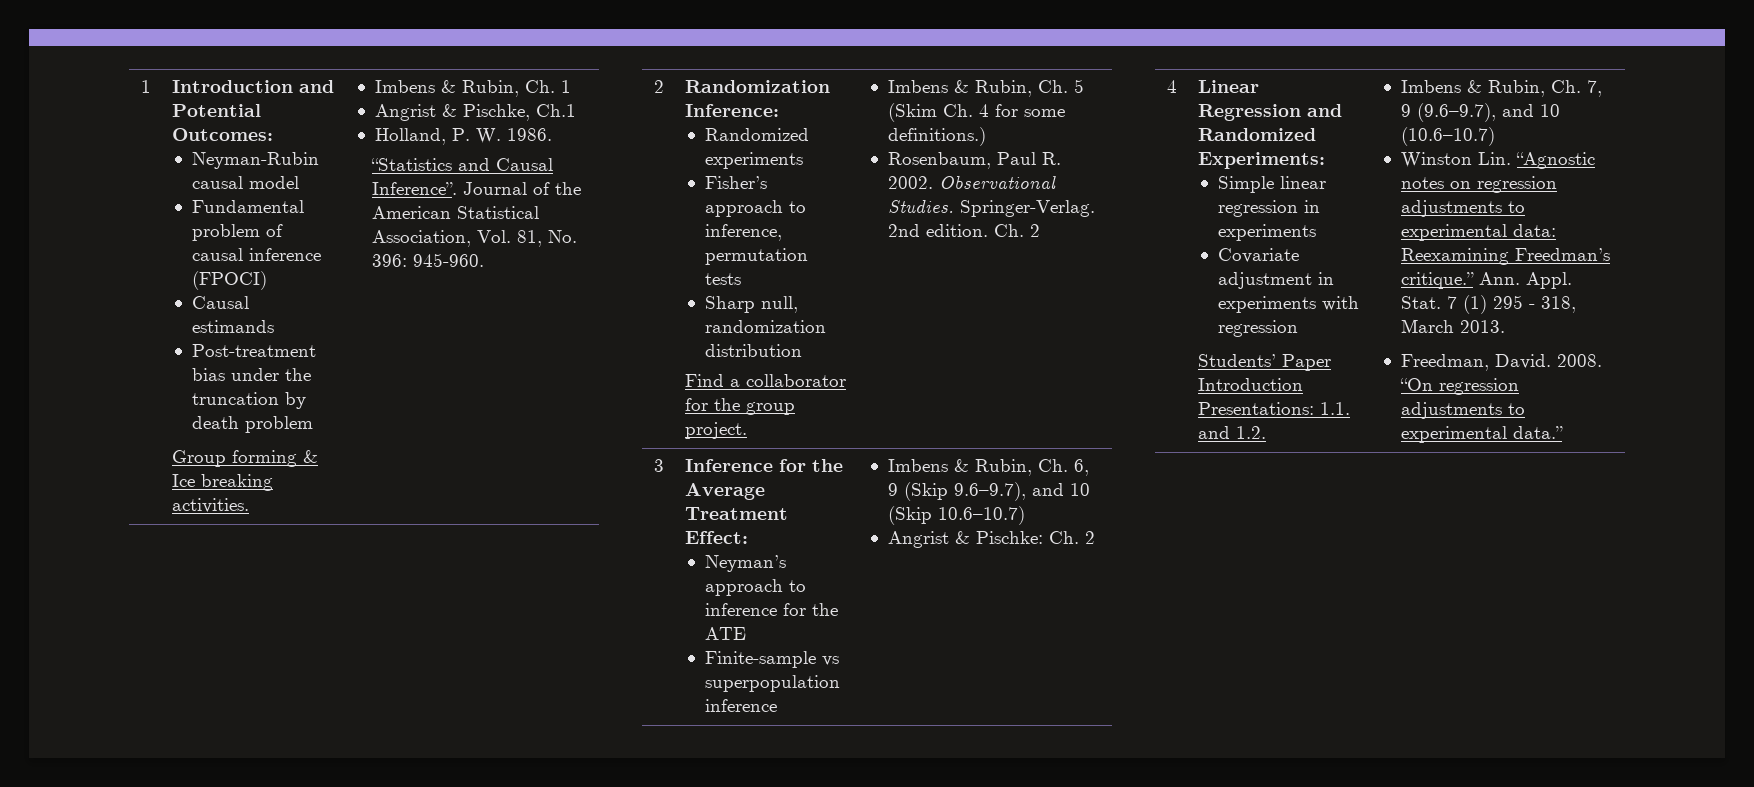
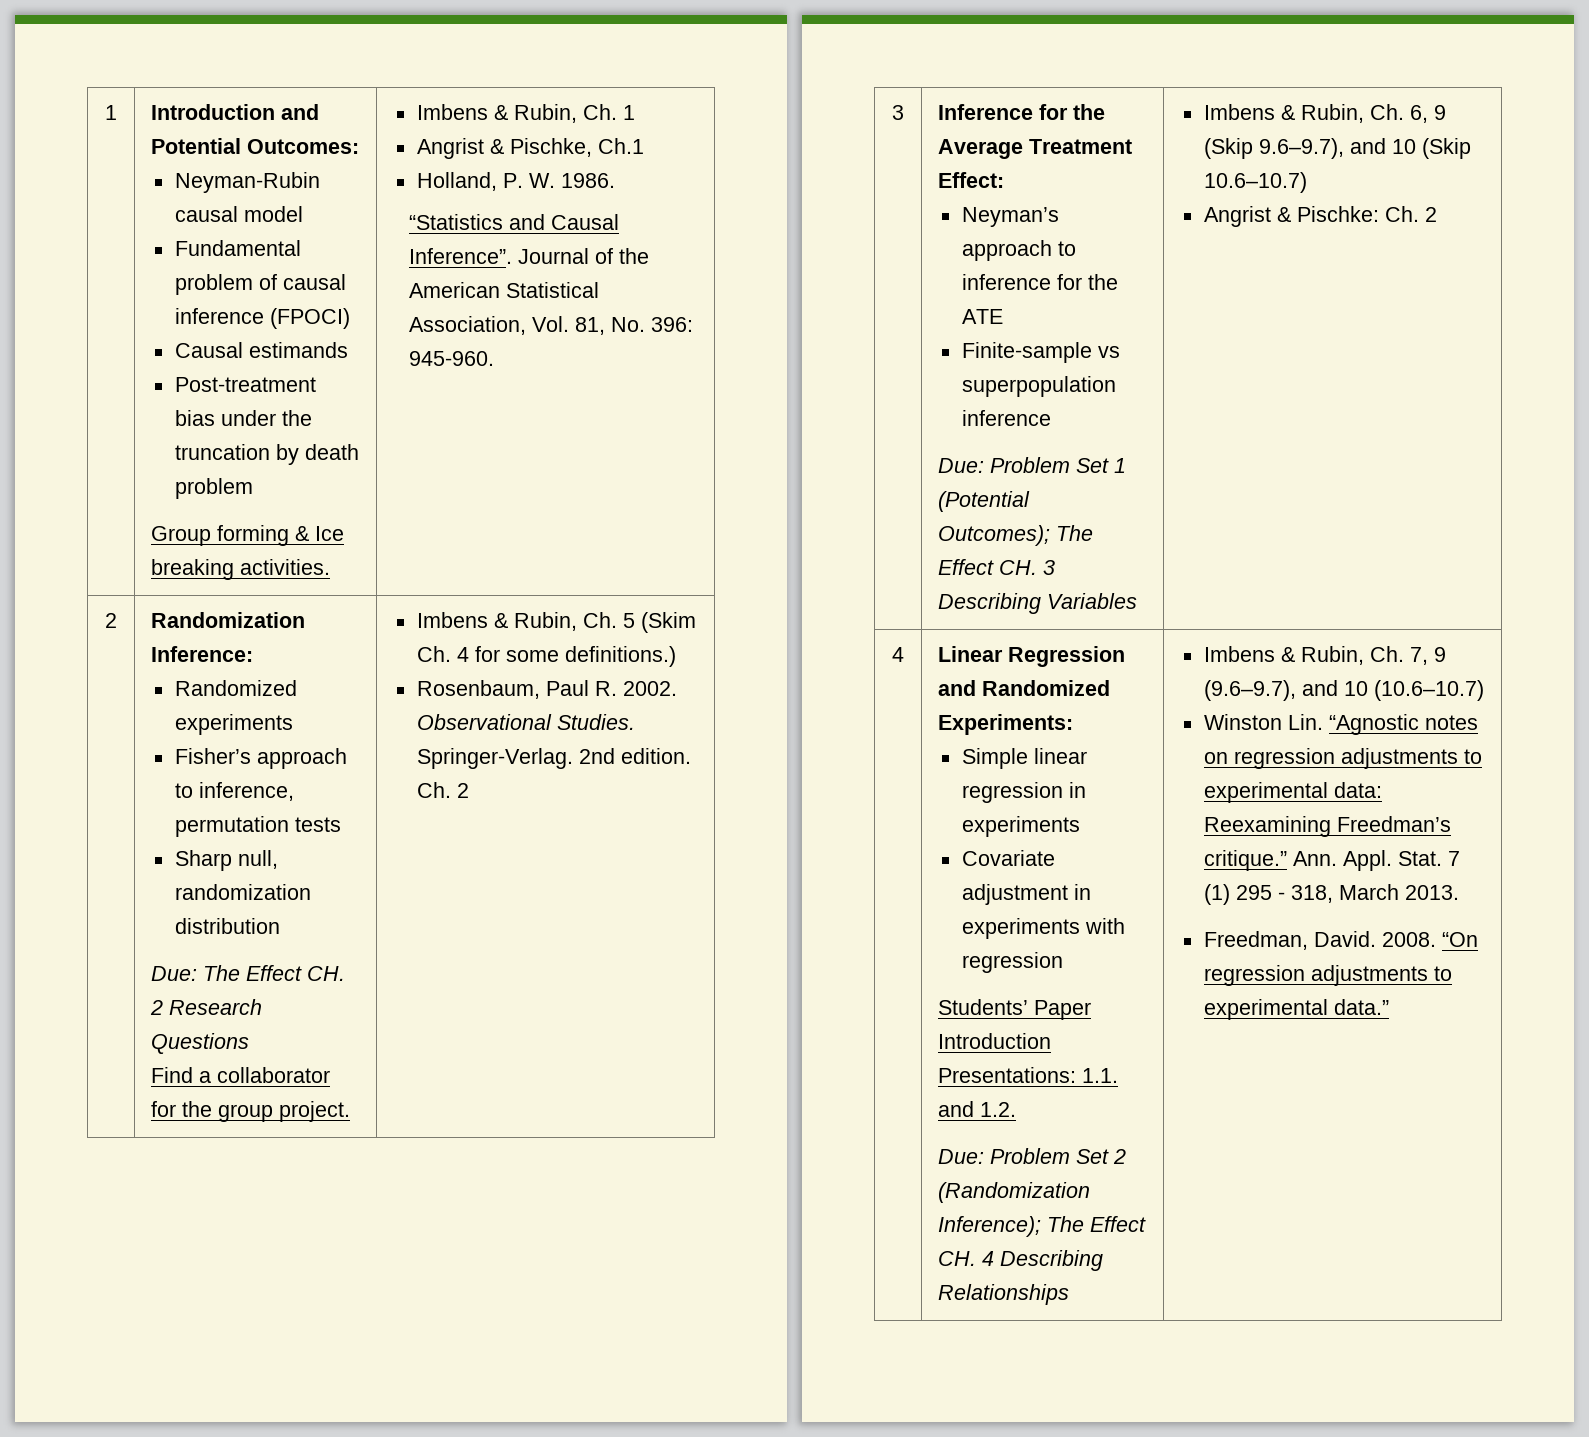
+ Due: The Effect CH. 2 Research Questions
+ Due: Problem Set 1 (Potential Outcomes); The Effect CH. 3 Describing Variables
+ Due: Problem Set 2 (Randomization Inference); The Effect CH. 4 Describing Relationships

